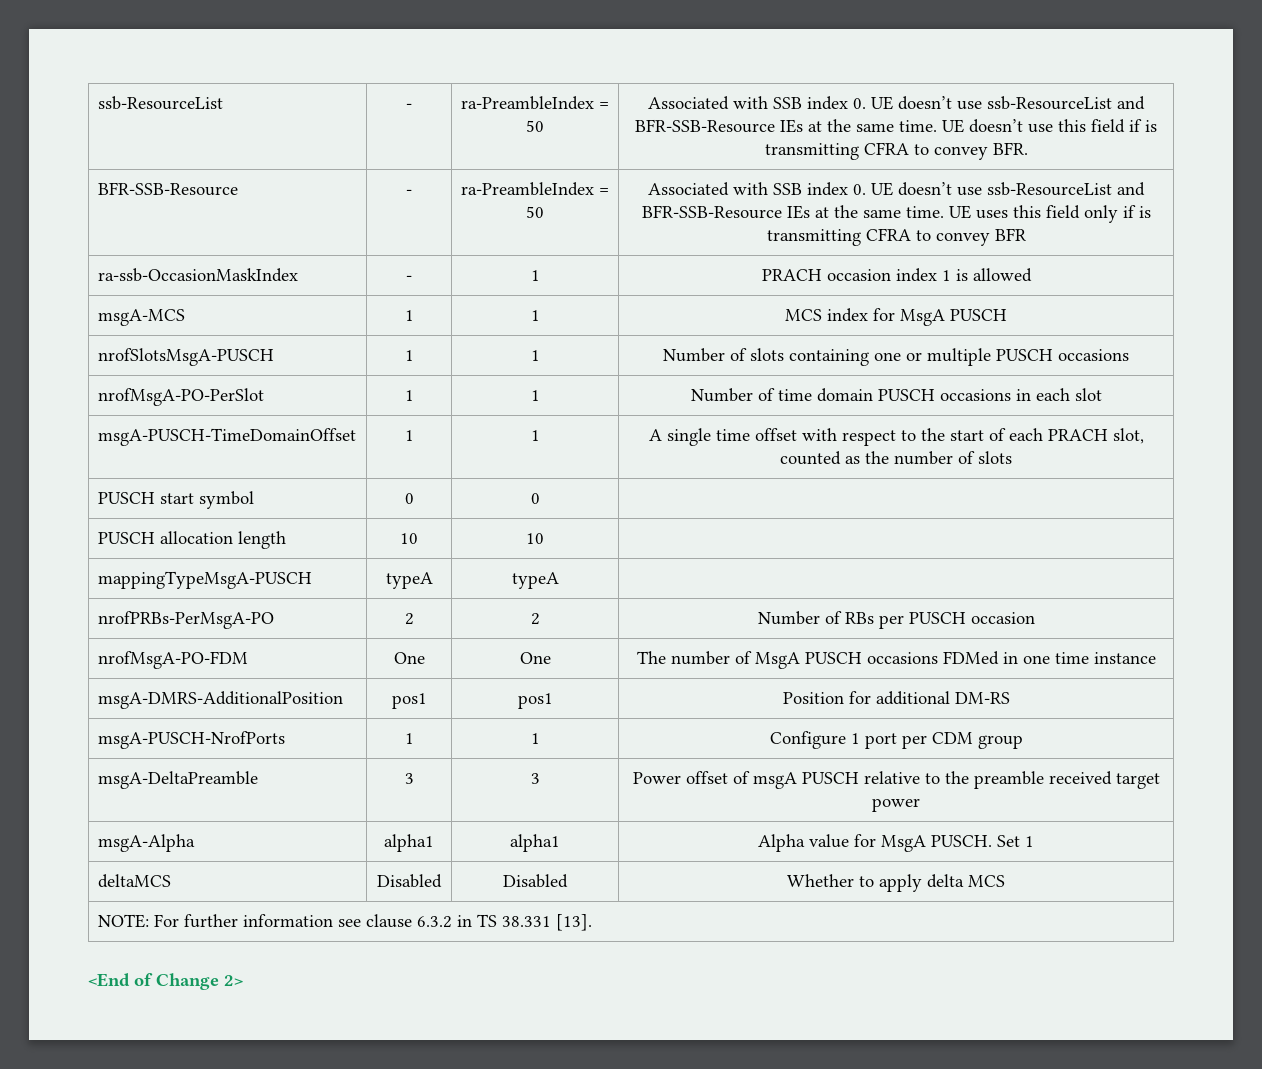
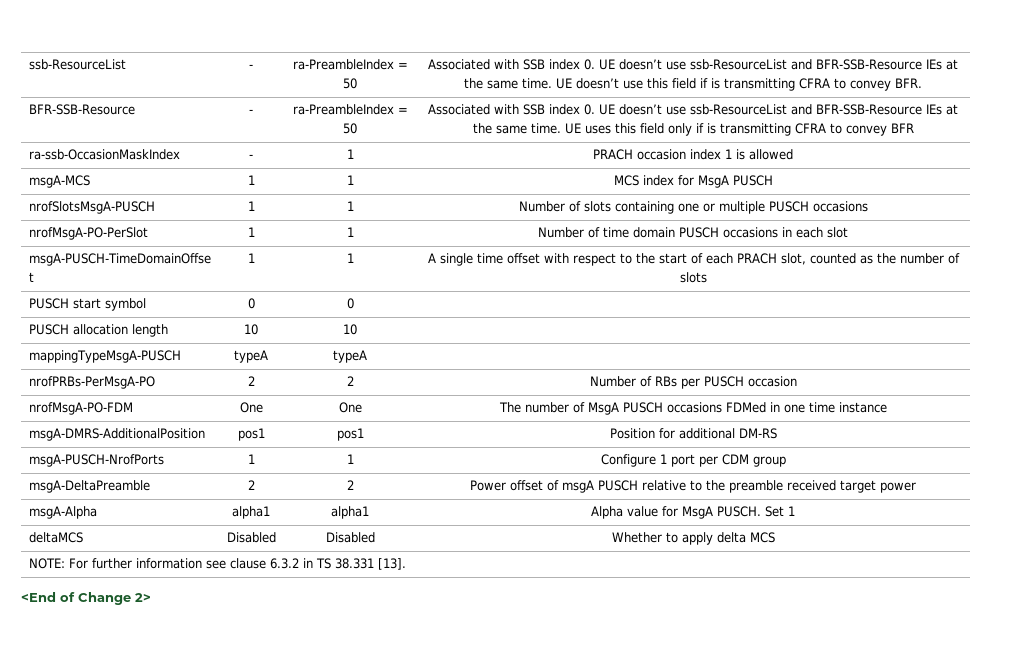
- msgA-DeltaPreamble | 3 | 3 | Power offset of msgA PUSCH relative to the preamble received target power
+ msgA-DeltaPreamble | 2 | 2 | Power offset of msgA PUSCH relative to the preamble received target power

